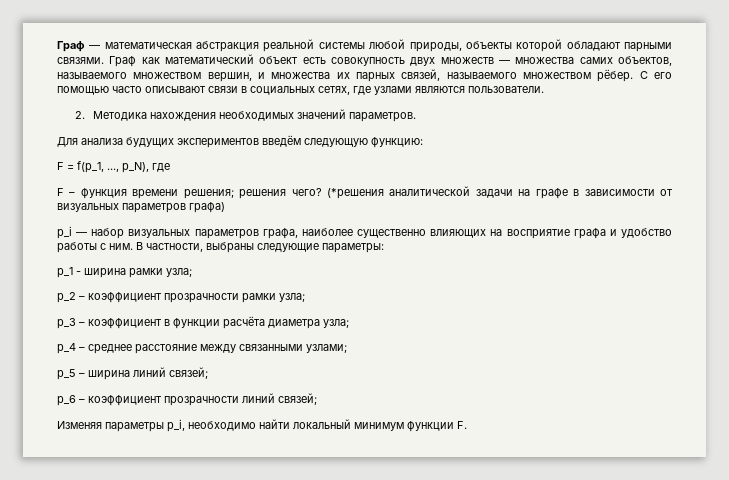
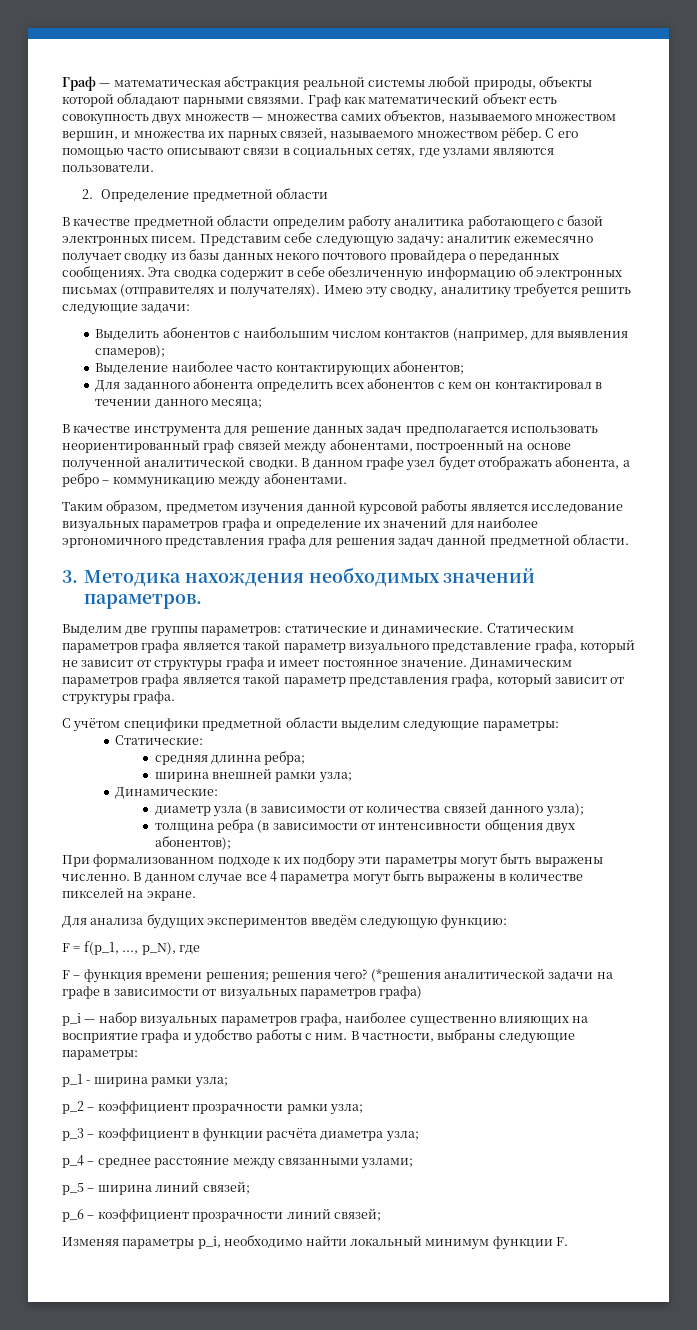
- 2. Методика нахождения необходимых значений параметров.
+ 2. Определение предметной области
+ В качестве предметной области определим работу аналитика работающего с базой электронных писем. Представим себе следующую задачу: аналитик ежемесячно получает сводку из базы данных некого почтового провайдера о переданных сообщениях. Эта сводка содержит в себе обезличенную информацию об электронных письмах (отправителях и получателях). Имею эту сводку, аналитику требуется решить следующие задачи:
+ Выделить абонентов с наибольшим числом контактов (например, для выявления спамеров);
+ Выделение наиболее часто контактирующих абонентов;
+ Для заданного абонента определить всех абонентов с кем он контактировал в течении данного месяца;
+ В качестве инструмента для решение данных задач предполагается использовать неориентированный граф связей между абонентами, построенный на основе полученной аналитической сводки. В данном графе узел будет отображать абонента, а ребро – коммуникацию между абонентами.
+ Таким образом, предметом изучения данной курсовой работы является исследование визуальных параметров графа и определение их значений для наиболее эргономичного представления графа для решения задач данной предметной области.
+ 3. Методика нахождения необходимых значений параметров.
+ Выделим две группы параметров: статические и динамические. Статическим параметров графа является такой параметр визуального представление графа, который не зависит от структуры графа и имеет постоянное значение. Динамическим параметров графа является такой параметр представления графа, который зависит от структуры графа.
+ С учётом специфики предметной области выделим следующие параметры:
+ Статические:
+ средняя длинна ребра;
+ ширина внешней рамки узла;
+ Динамические:
+ диаметр узла (в зависимости от количества связей данного узла);
+ толщина ребра (в зависимости от интенсивности общения двух абонентов);
+ При формализованном подходе к их подбору эти параметры могут быть выражены численно. В данном случае все 4 параметра могут быть выражены в количестве пикселей на экране.

